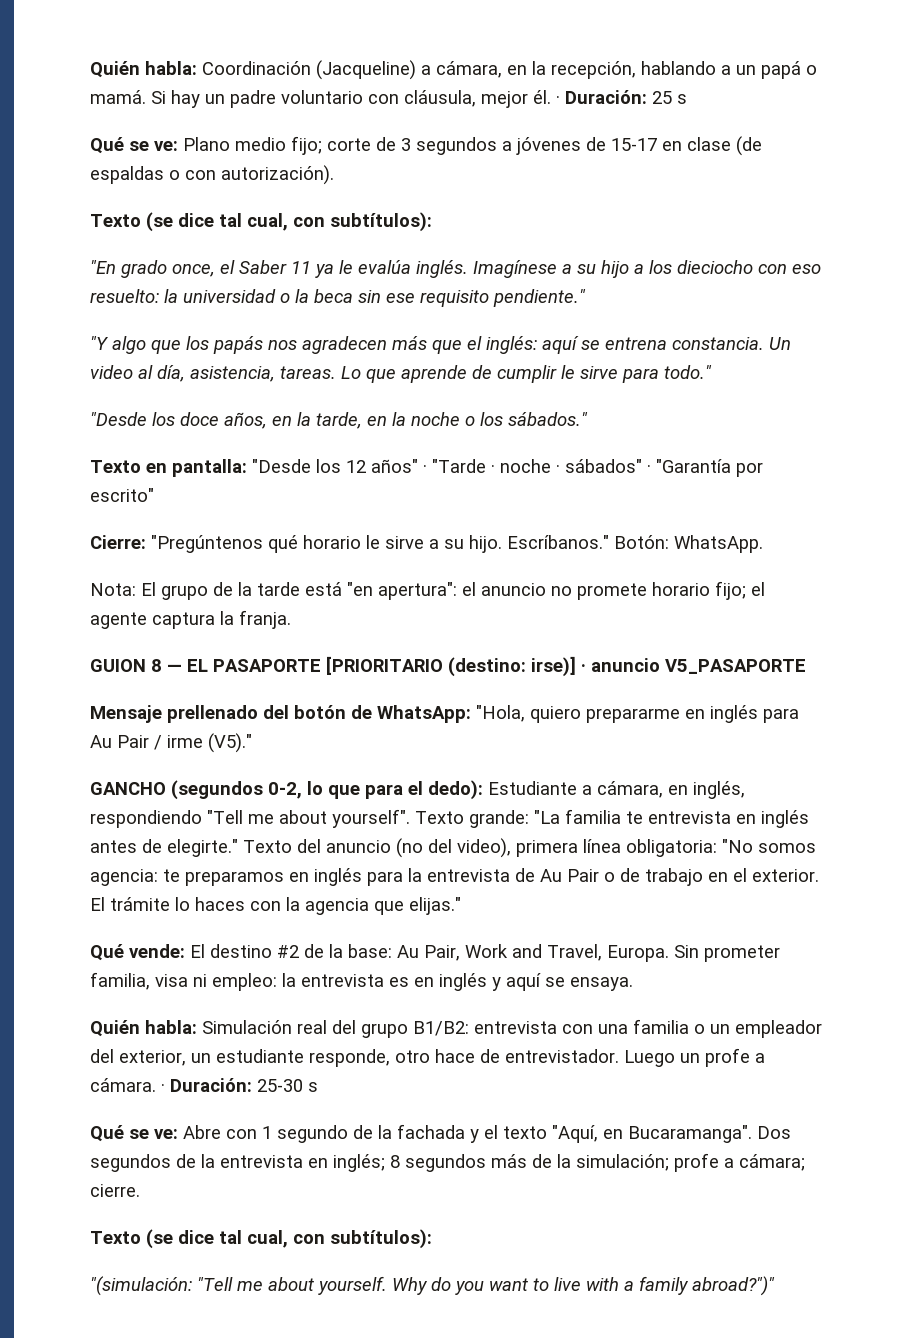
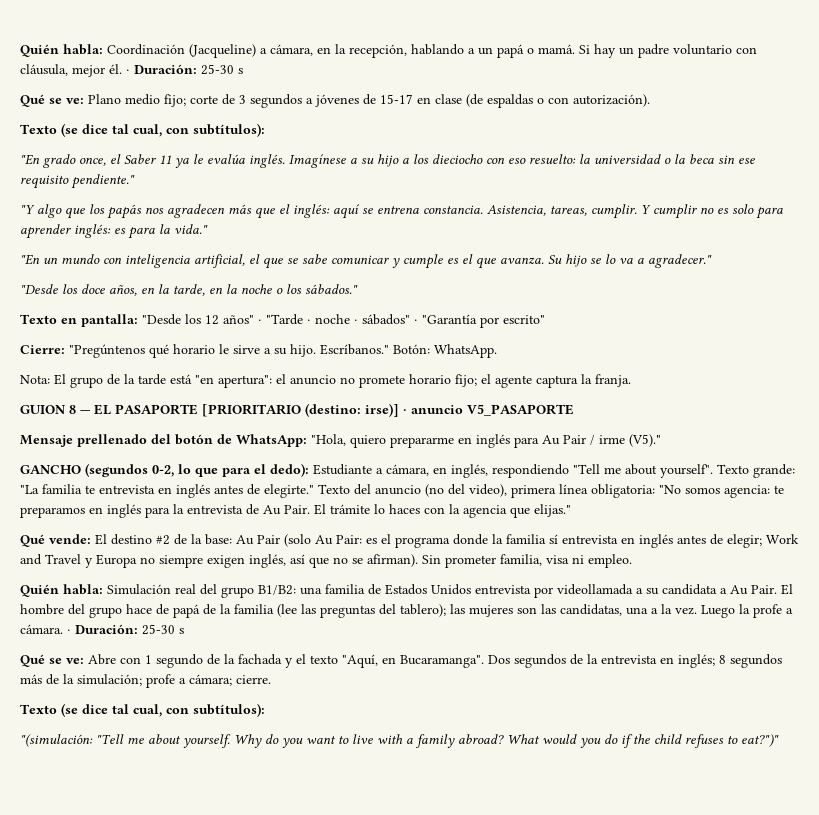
- Si hay un padre voluntario con cláusula, mejor él. · Duración: 25 s
+ Si hay un padre voluntario con cláusula, mejor él. · Duración: 25-30 s
- Un video al día, asistencia, tareas. Lo que aprende de cumplir le sirve para todo."
+ Asistencia, tareas, cumplir. Y cumplir no es solo para aprender inglés: es para la vida."
+ "En un mundo con inteligencia artificial, el que se sabe comunicar y cumple es el que avanza. Su hijo se lo va a agradecer."
- Texto del anuncio (no del video), primera línea obligatoria: "No somos agencia: te preparamos en inglés para la entrevista de Au Pair o de trabajo en el exterior.
+ Texto del anuncio (no del video), primera línea obligatoria: "No somos agencia: te preparamos en inglés para la entrevista de Au Pair.
- Qué vende: El destino #2 de la base: Au Pair, Work and Travel, Europa.
+ Qué vende: El destino #2 de la base: Au Pair (solo Au Pair: es el programa donde la familia sí entrevista en inglés antes de elegir; Work and Travel y Europa no siempre exigen inglés, así que no se afirman).
- Sin prometer familia, visa ni empleo: la entrevista es en inglés y aquí se ensaya.
+ Sin prometer familia, visa ni empleo.
- Quién habla: Simulación real del grupo B1/B2: entrevista con una familia o un empleador del exterior, un estudiante responde, otro hace de entrevistador. Luego un profe a cámara.
+ Quién habla: Simulación real del grupo B1/B2: una familia de Estados Unidos entrevista por videollamada a su candidata a Au Pair. El hombre del grupo hace de papá de la familia (lee las preguntas del tablero); las mujeres son las candidatas, una a la vez. Luego la profe a cámara.
- Why do you want to live with a family abroad?")"
+ Why do you want to live with a family abroad? What would you do if the child refuses to eat?")"

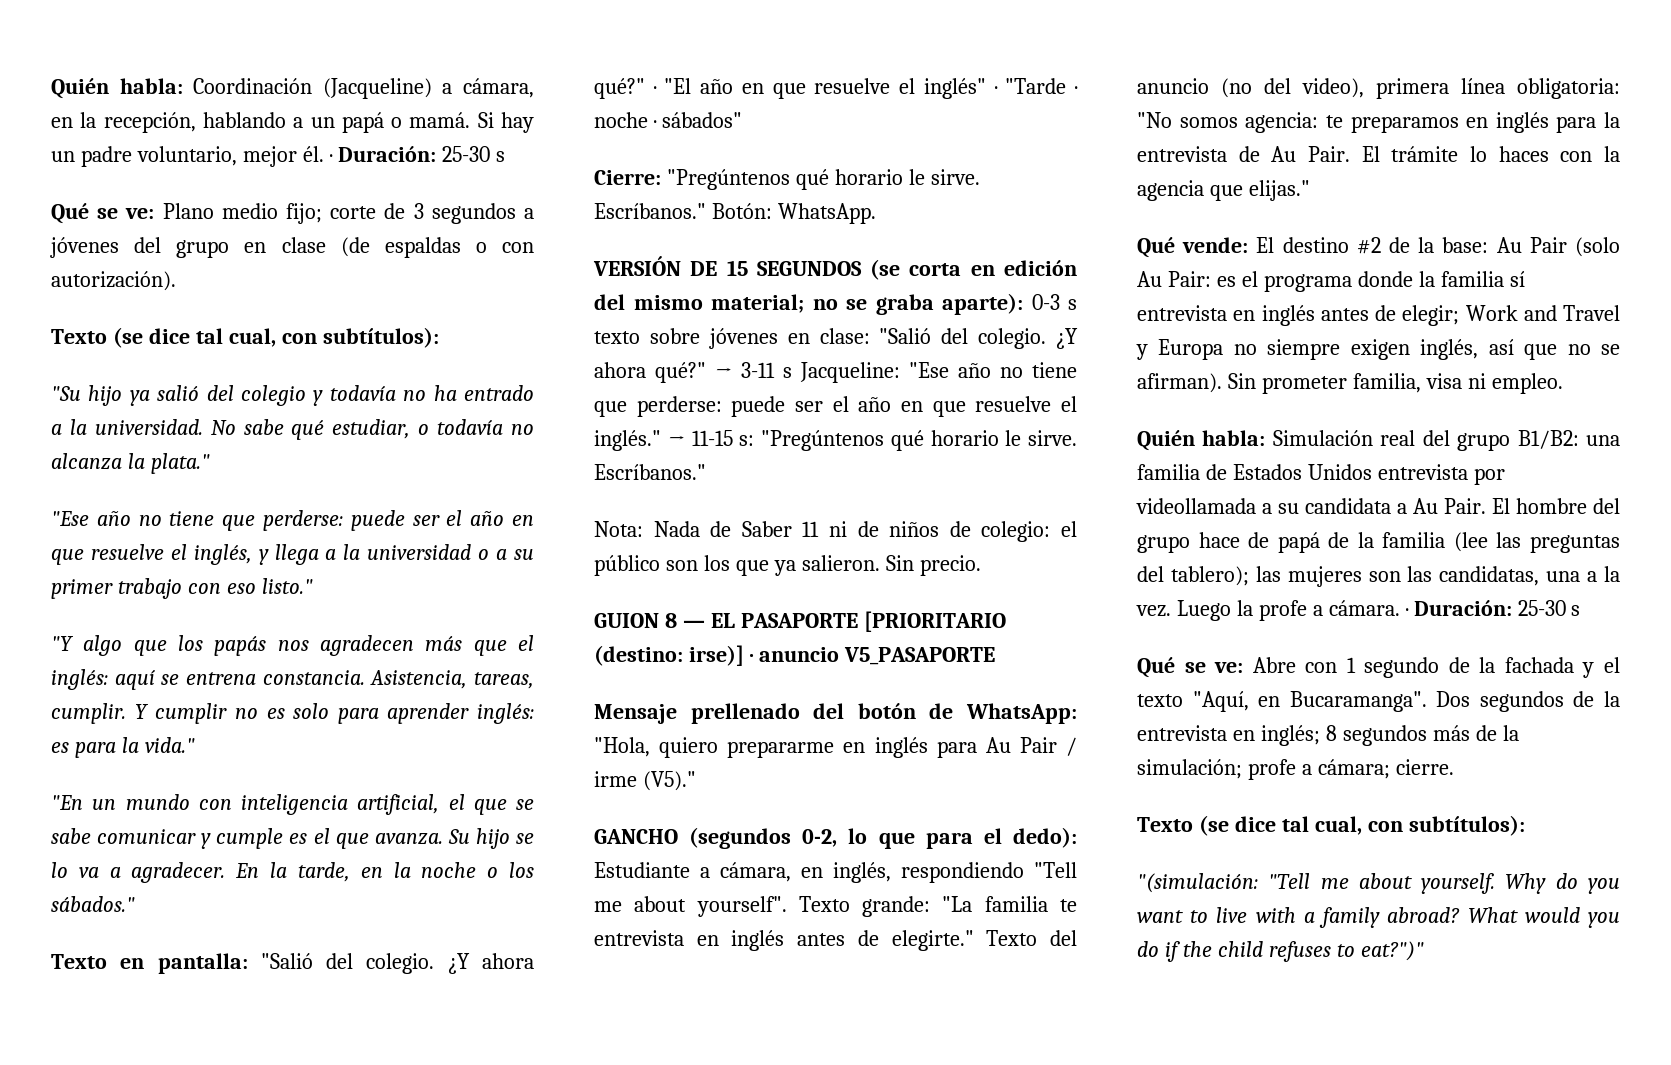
- Si hay un padre voluntario con cláusula, mejor él.
+ Si hay un padre voluntario, mejor él.
- Qué se ve: Plano medio fijo; corte de 3 segundos a jóvenes de 15-17 en clase (de espaldas o con autorización).
+ Qué se ve: Plano medio fijo; corte de 3 segundos a jóvenes del grupo en clase (de espaldas o con autorización).
- "En grado once, el Saber 11 ya le evalúa inglés. Imagínese a su hijo a los dieciocho con eso resuelto: la universidad o la beca sin ese requisito pendiente."
+ "Su hijo ya salió del colegio y todavía no ha entrado a la universidad. No sabe qué estudiar, o todavía no alcanza la plata."
+ "Ese año no tiene que perderse: puede ser el año en que resuelve el inglés, y llega a la universidad o a su primer trabajo con eso listo."
- Su hijo se lo va a agradecer."
- "Desde los doce años, en la tarde, en la noche o los sábados."
+ Su hijo se lo va a agradecer. En la tarde, en la noche o los sábados."
- Texto en pantalla: "Desde los 12 años" · "Tarde · noche · sábados" · "Garantía por escrito"
+ Texto en pantalla: "Salió del colegio. ¿Y ahora qué?" · "El año en que resuelve el inglés" · "Tarde · noche · sábados"
- Cierre: "Pregúntenos qué horario le sirve a su hijo.
+ Cierre: "Pregúntenos qué horario le sirve.
- Nota: El grupo de la tarde está "en apertura": el anuncio no promete horario fijo; el agente captura la franja.
+ VERSIÓN DE 15 SEGUNDOS (se corta en edición del mismo material; no se graba aparte): 0-3 s texto sobre jóvenes en clase: "Salió del colegio. ¿Y ahora qué?" → 3-11 s Jacqueline: "Ese año no tiene que perderse: puede ser el año en que resuelve el inglés." → 11-15 s: "Pregúntenos qué horario le sirve. Escríbanos."
+ Nota: Nada de Saber 11 ni de niños de colegio: el público son los que ya salieron. Sin precio.

